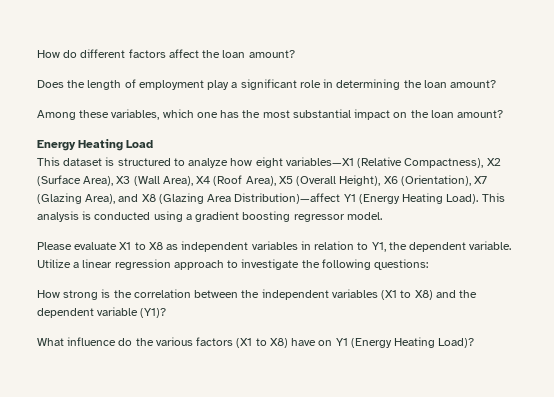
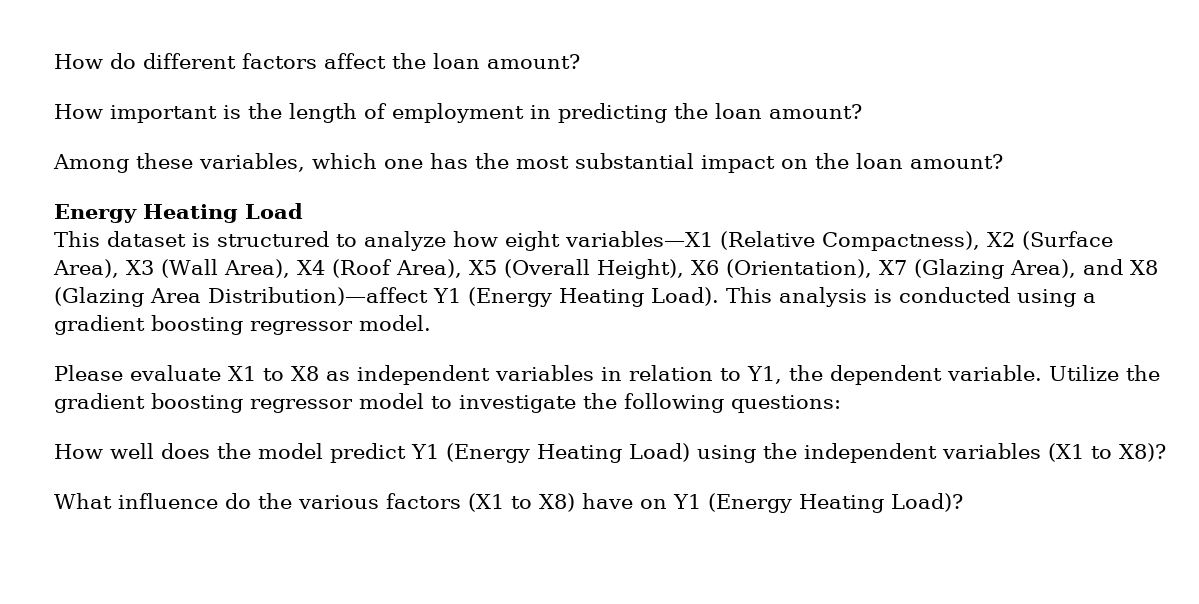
- Does the length of employment play a significant role in determining the loan amount?
+ How important is the length of employment in predicting the loan amount?
- Utilize a linear regression approach to investigate the following questions:
+ Utilize the gradient boosting regressor model to investigate the following questions:
- How strong is the correlation between the independent variables (X1 to X8) and the dependent variable (Y1)?
+ How well does the model predict Y1 (Energy Heating Load) using the independent variables (X1 to X8)?

